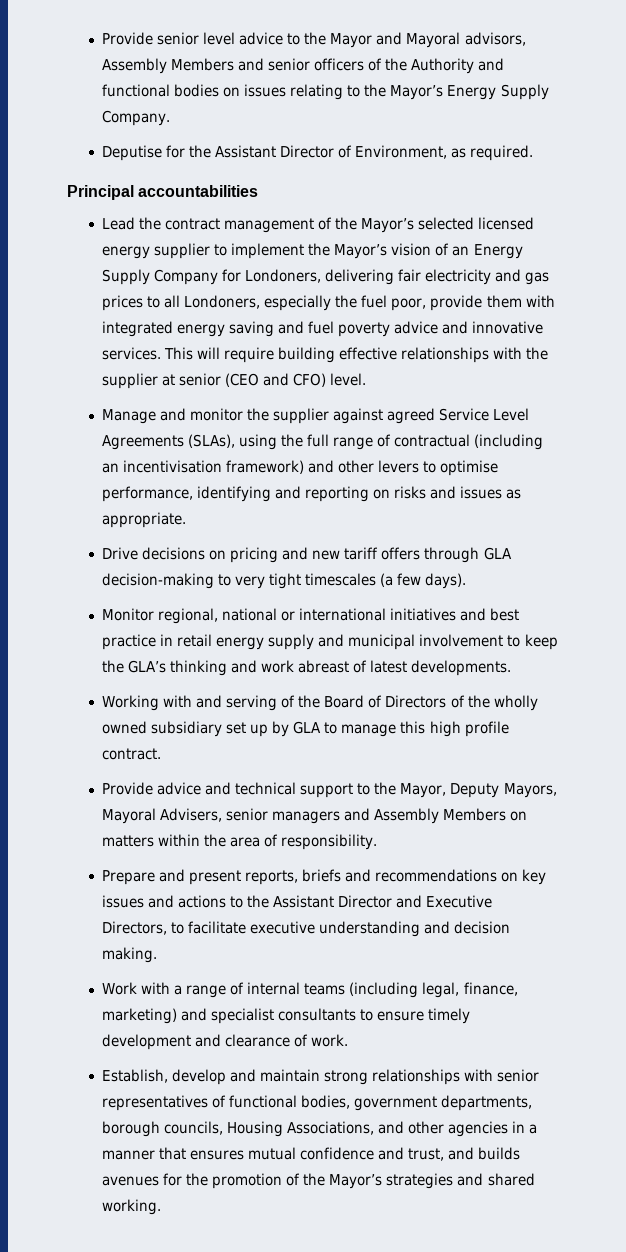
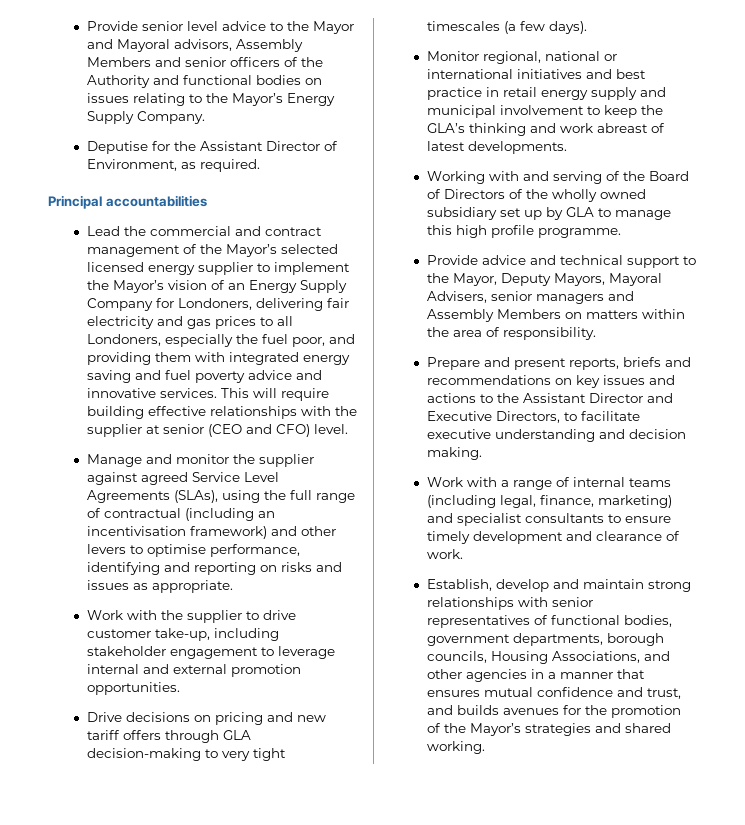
- Lead the contract management of the Mayor’s selected licensed energy supplier to implement the Mayor’s vision of an Energy Supply Company for Londoners, delivering fair electricity and gas prices to all Londoners, especially the fuel poor, provide them with integrated energy saving and fuel poverty advice and innovative services.
+ Lead the commercial and contract management of the Mayor’s selected licensed energy supplier to implement the Mayor’s vision of an Energy Supply Company for Londoners, delivering fair electricity and gas prices to all Londoners, especially the fuel poor, and providing them with integrated energy saving and fuel poverty advice and innovative services.
+ Work with the supplier to drive customer take-up, including stakeholder engagement to leverage internal and external promotion opportunities.
- Working with and serving of the Board of Directors of the wholly owned subsidiary set up by GLA to manage this high profile contract.
+ Working with and serving of the Board of Directors of the wholly owned subsidiary set up by GLA to manage this high profile programme.

